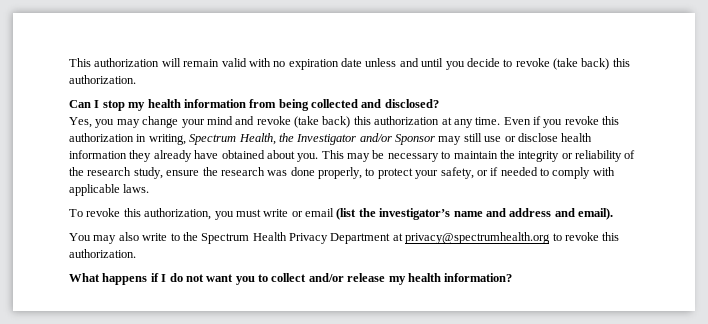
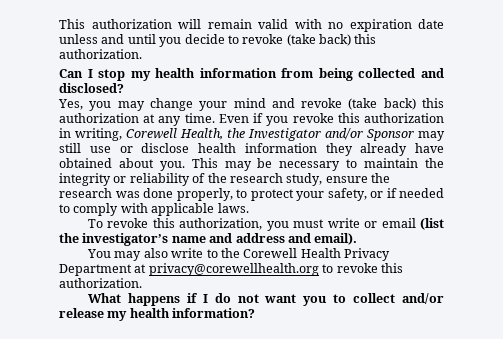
- Even if you revoke this authorization in writing, Spectrum Health, the Investigator and/or Sponsor may still use or disclose health information they already have obtained about you.
+ Even if you revoke this authorization in writing, Corewell Health, the Investigator and/or Sponsor may still use or disclose health information they already have obtained about you.
- You may also write to the Spectrum Health Privacy Department at privacy@spectrumhealth.org to revoke this authorization.
+ You may also write to the Corewell Health Privacy Department at privacy@corewellhealth.org to revoke this authorization.

